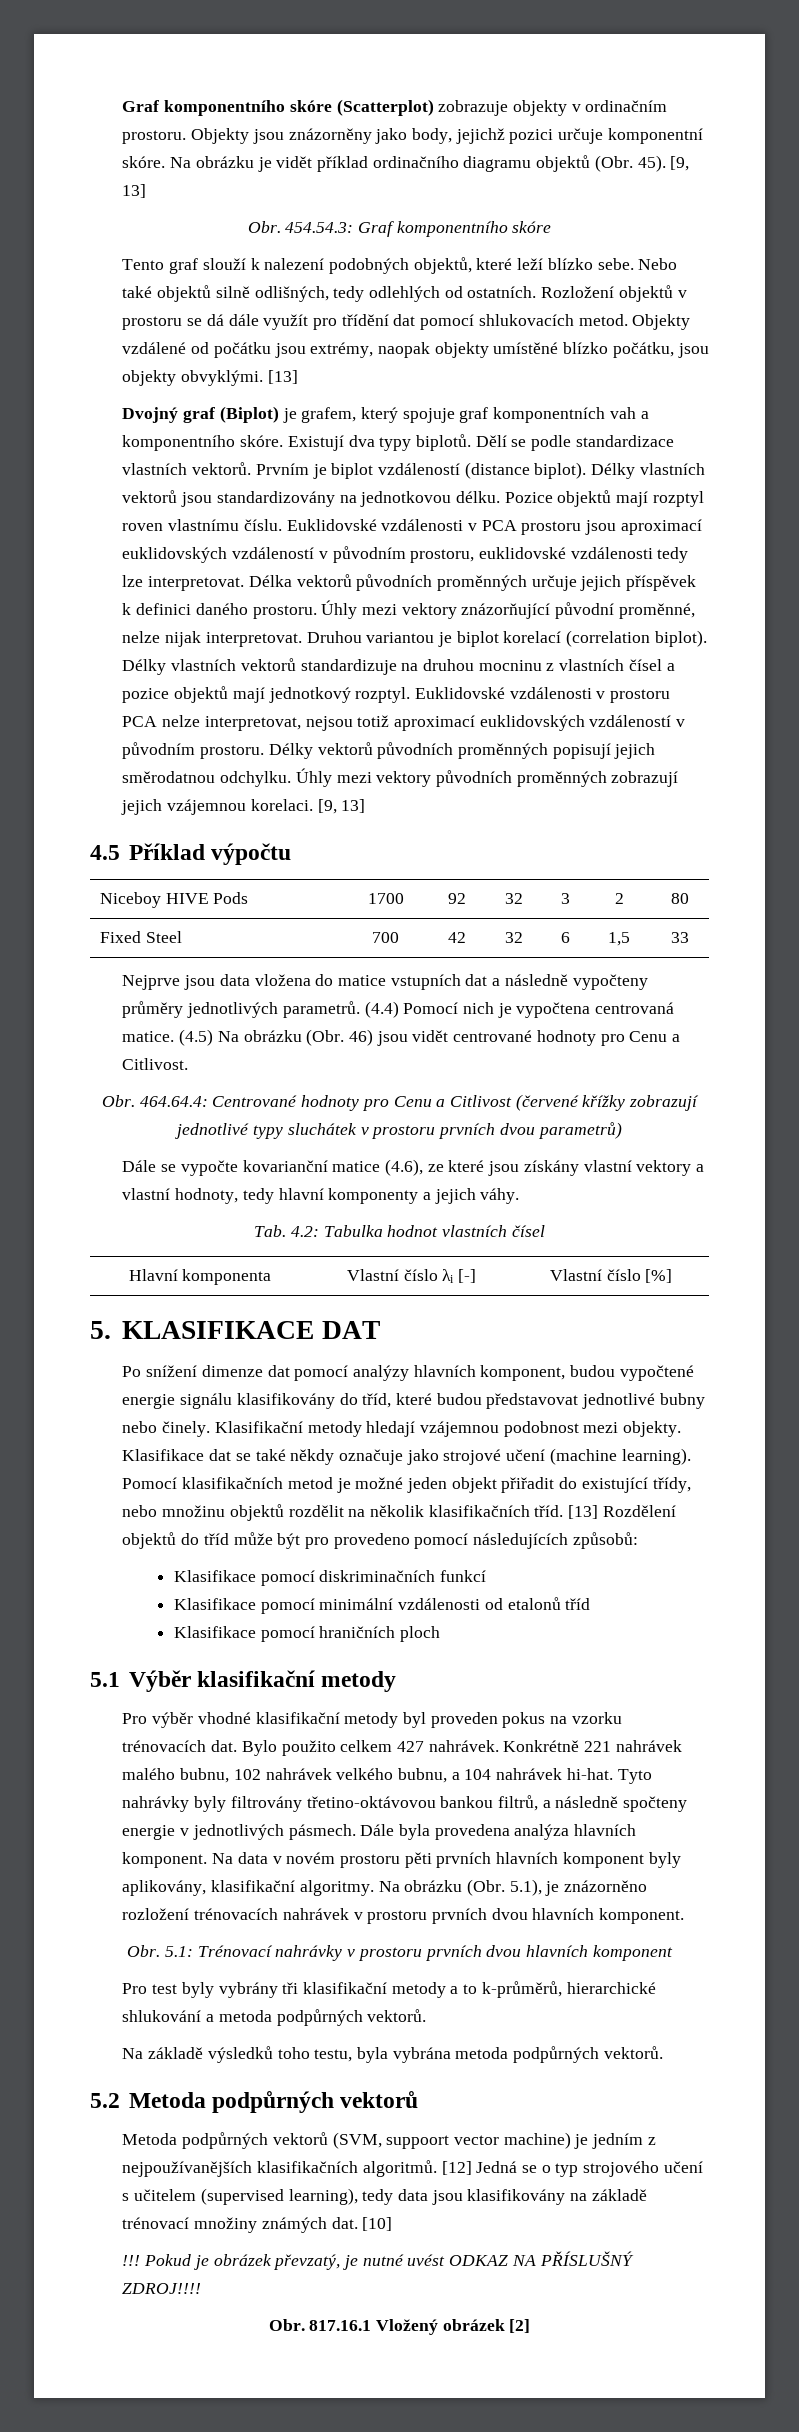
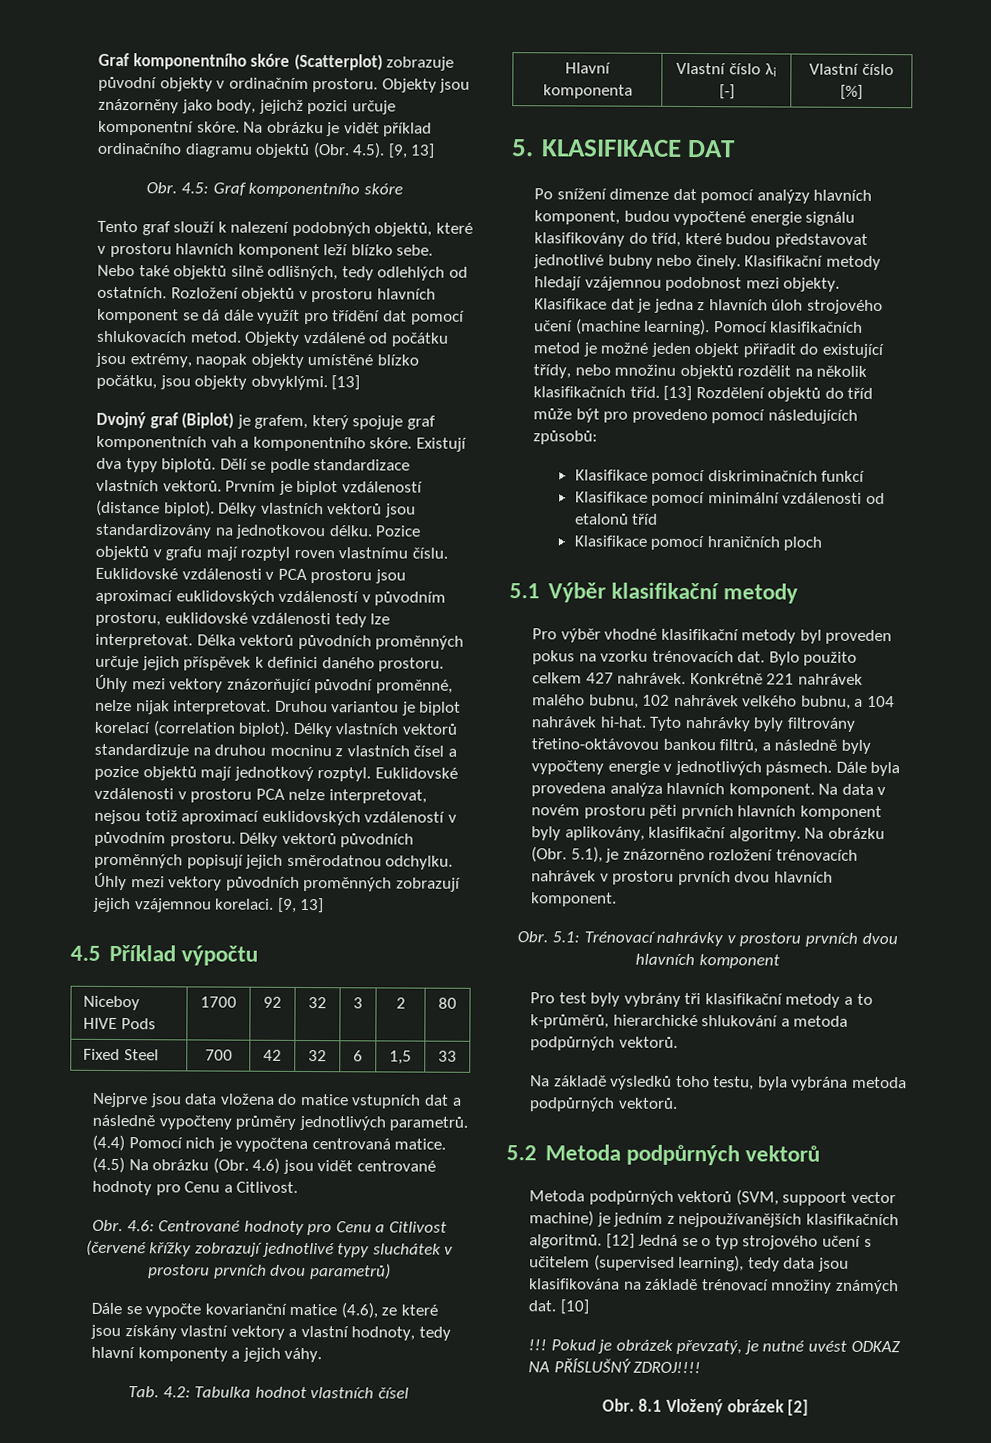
- Graf komponentního skóre (Scatterplot) zobrazuje objekty v ordinačním prostoru.
+ Graf komponentního skóre (Scatterplot) zobrazuje původní objekty v ordinačním prostoru.
- Na obrázku je vidět příklad ordinačního diagramu objektů (Obr. 45). [9, 13]
+ Na obrázku je vidět příklad ordinačního diagramu objektů (Obr. 4.5). [9, 13]
- Obr. 454.54.3: Graf komponentního skóre
+ Obr. 4.5: Graf komponentního skóre
- Tento graf slouží k nalezení podobných objektů, které leží blízko sebe.
+ Tento graf slouží k nalezení podobných objektů, které v prostoru hlavních komponent leží blízko sebe.
- Rozložení objektů v prostoru se dá dále využít pro třídění dat pomocí shlukovacích metod.
+ Rozložení objektů v prostoru hlavních komponent se dá dále využít pro třídění dat pomocí shlukovacích metod.
- Pozice objektů mají rozptyl roven vlastnímu číslu.
+ Pozice objektů v grafu mají rozptyl roven vlastnímu číslu.
- (4.5) Na obrázku (Obr. 46) jsou vidět centrované hodnoty pro Cenu a Citlivost.
+ (4.5) Na obrázku (Obr. 4.6) jsou vidět centrované hodnoty pro Cenu a Citlivost.
- Obr. 464.64.4: Centrované hodnoty pro Cenu a Citlivost (červené křížky zobrazují jednotlivé typy sluchátek v prostoru prvních dvou parametrů)
+ Obr. 4.6: Centrované hodnoty pro Cenu a Citlivost (červené křížky zobrazují jednotlivé typy sluchátek v prostoru prvních dvou parametrů)
- Klasifikace dat se také někdy označuje jako strojové učení (machine learning).
+ Klasifikace dat je jedna z hlavních úloh strojového učení (machine learning).
- Tyto nahrávky byly filtrovány třetino-oktávovou bankou filtrů, a následně spočteny energie v jednotlivých pásmech.
+ Tyto nahrávky byly filtrovány třetino-oktávovou bankou filtrů, a následně byly vypočteny energie v jednotlivých pásmech.
- [12] Jedná se o typ strojového učení s učitelem (supervised learning), tedy data jsou klasifikovány na základě trénovací množiny známých dat.
+ [12] Jedná se o typ strojového učení s učitelem (supervised learning), tedy data jsou klasifikována na základě trénovací množiny známých dat.
- Obr. 817.16.1 Vložený obrázek [2]
+ Obr. 8.1 Vložený obrázek [2]

